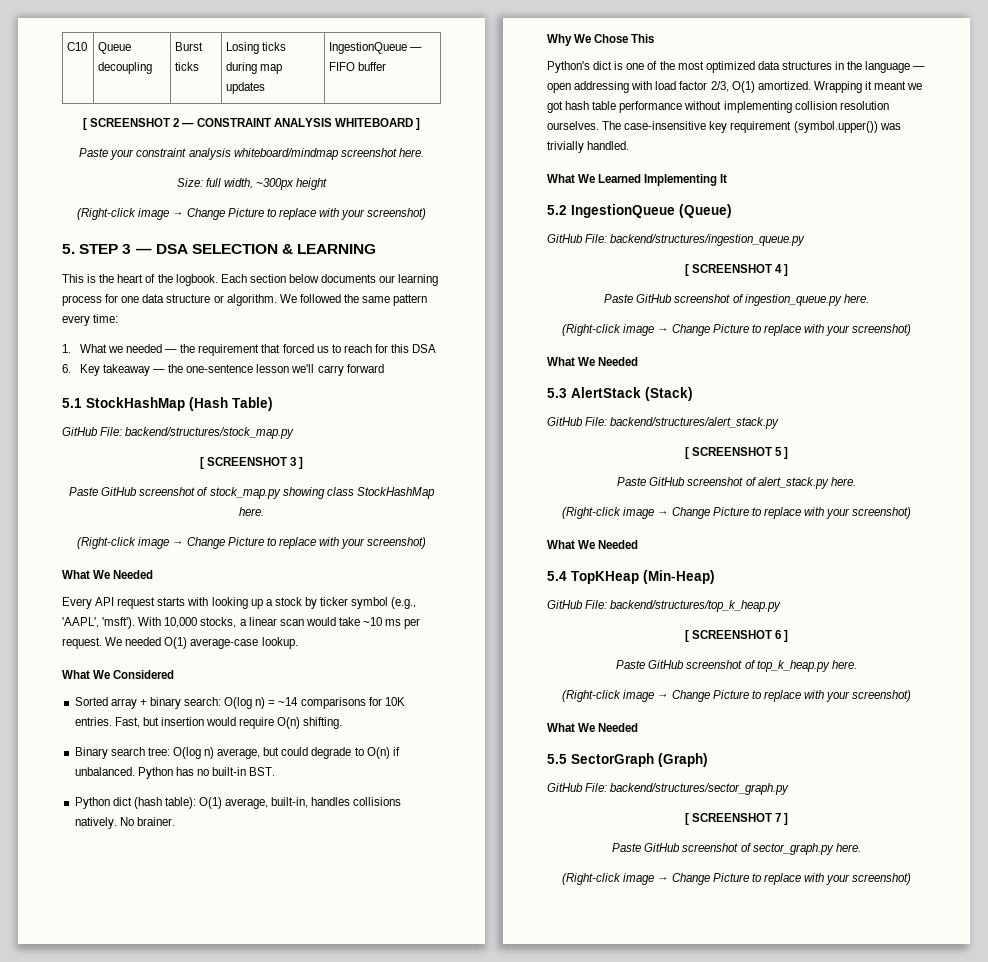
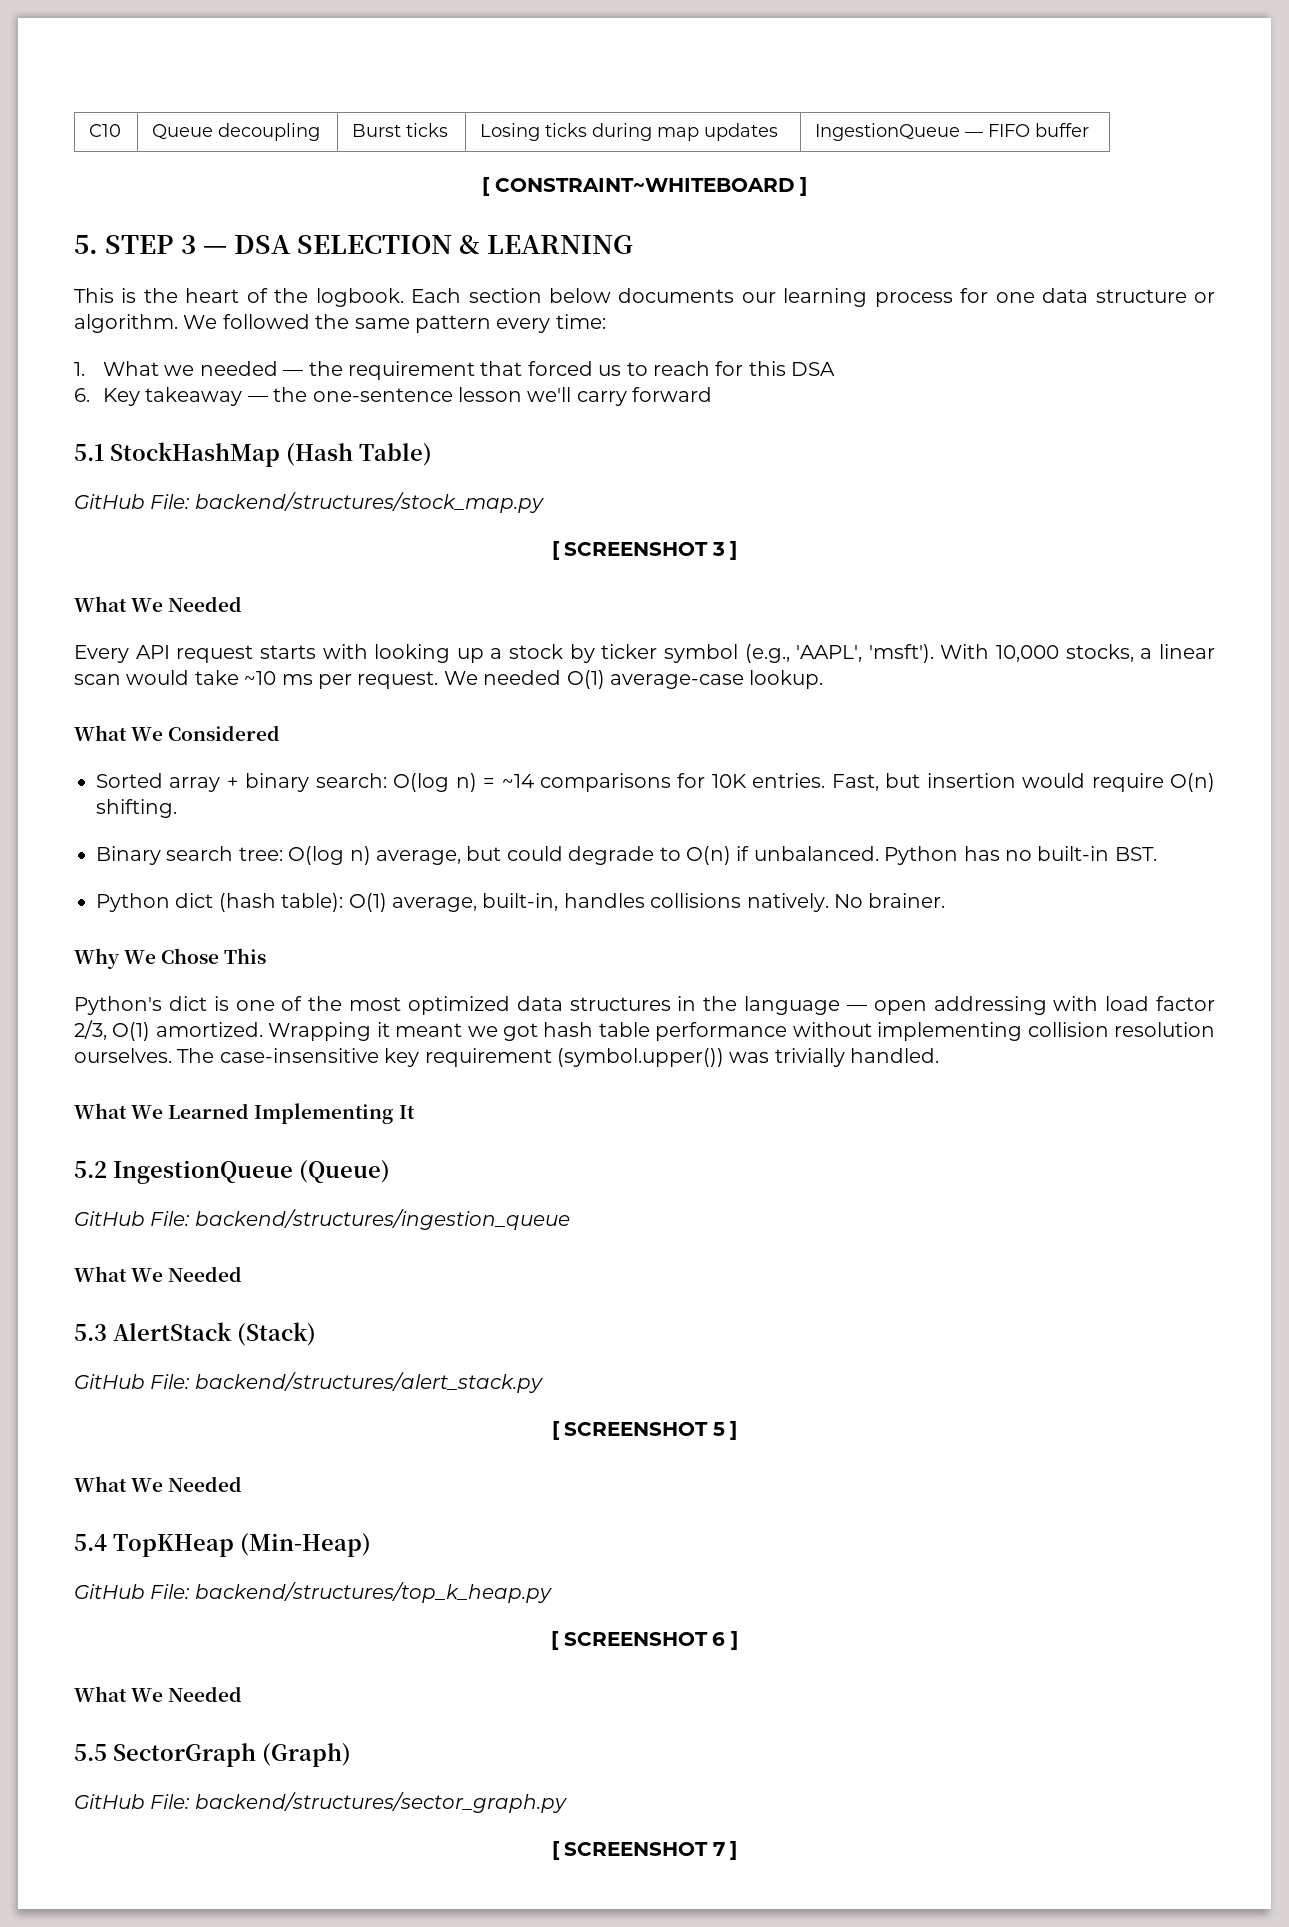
- [ SCREENSHOT 2 — CONSTRAINT ANALYSIS WHITEBOARD ]
- Paste your constraint analysis whiteboard/mindmap screenshot here.
- Size: full width, ~300px height
- (Right-click image → Change Picture to replace with your screenshot)
+ [ CONSTRAINT~WHITEBOARD ]
- Paste GitHub screenshot of stock_map.py showing class StockHashMap here.
- (Right-click image → Change Picture to replace with your screenshot)
- GitHub File: backend/structures/ingestion_queue.py
- [ SCREENSHOT 4 ]
- Paste GitHub screenshot of ingestion_queue.py here.
- (Right-click image → Change Picture to replace with your screenshot)
+ GitHub File: backend/structures/ingestion_queue
- Paste GitHub screenshot of alert_stack.py here.
- (Right-click image → Change Picture to replace with your screenshot)
- Paste GitHub screenshot of top_k_heap.py here.
- (Right-click image → Change Picture to replace with your screenshot)
- Paste GitHub screenshot of sector_graph.py here.
- (Right-click image → Change Picture to replace with your screenshot)

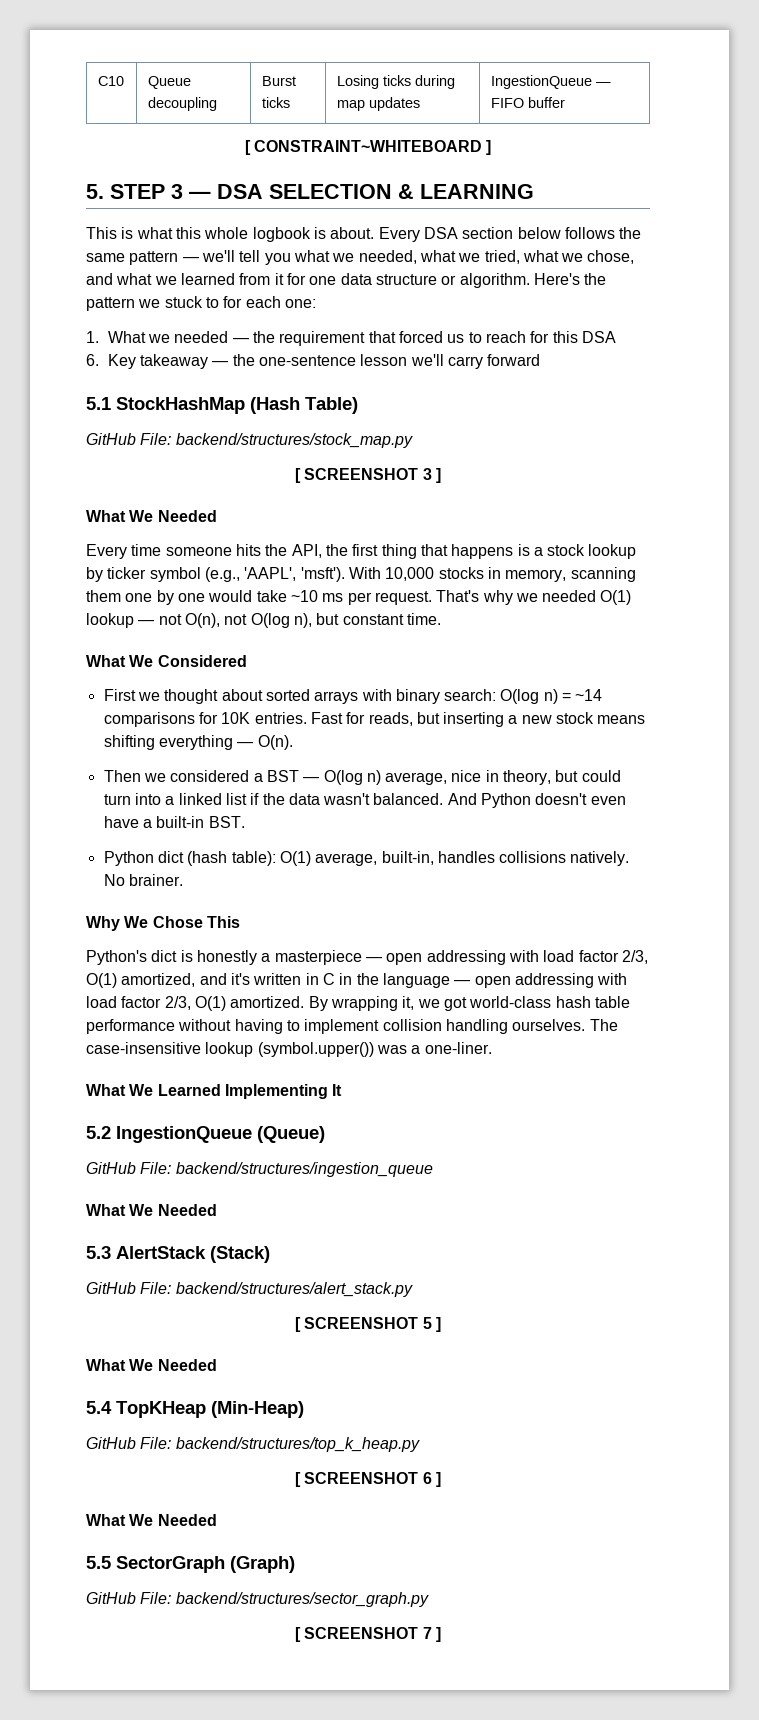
- This is the heart of the logbook. Each section below documents our learning process for one data structure or algorithm.
+ This is what this whole logbook is about. Every DSA section below follows the same pattern — we'll tell you what we needed, what we tried, what we chose, and what we learned from it for one data structure or algorithm.
- We followed the same pattern every time:
+ Here's the pattern we stuck to for each one:
- Every API request starts with looking up a stock by ticker symbol (e.g., 'AAPL', 'msft').
+ Every time someone hits the API, the first thing that happens is a stock lookup by ticker symbol (e.g., 'AAPL', 'msft').
- With 10,000 stocks, a linear scan would take ~10 ms per request.
+ With 10,000 stocks in memory, scanning them one by one would take ~10 ms per request.
- We needed O(1) average-case lookup.
+ That's why we needed O(1) lookup — not O(n), not O(log n), but constant time.
  What We Considered
- Sorted array + binary search: O(log n) = ~14 comparisons for 10K entries.
+ First we thought about sorted arrays with binary search: O(log n) = ~14 comparisons for 10K entries.
- Fast, but insertion would require O(n) shifting.
- Binary search tree: O(log n) average, but could degrade to O(n) if unbalanced. Python has no built-in BST.
+ Fast for reads, but inserting a new stock means shifting everything — O(n).
+ Then we considered a BST — O(log n) average, nice in theory, but could turn into a linked list if the data wasn't balanced. And Python doesn't even have a built-in BST.
- Python's dict is one of the most optimized data structures in the language — open addressing with load factor 2/3, O(1) amortized.
+ Python's dict is honestly a masterpiece — open addressing with load factor 2/3, O(1) amortized, and it's written in C in the language — open addressing with load factor 2/3, O(1) amortized.
- Wrapping it meant we got hash table performance without implementing collision resolution ourselves. The case-insensitive key requirement (symbol.upper()) was trivially handled.
+ By wrapping it, we got world-class hash table performance without having to implement collision handling ourselves. The case-insensitive lookup (symbol.upper()) was a one-liner.

